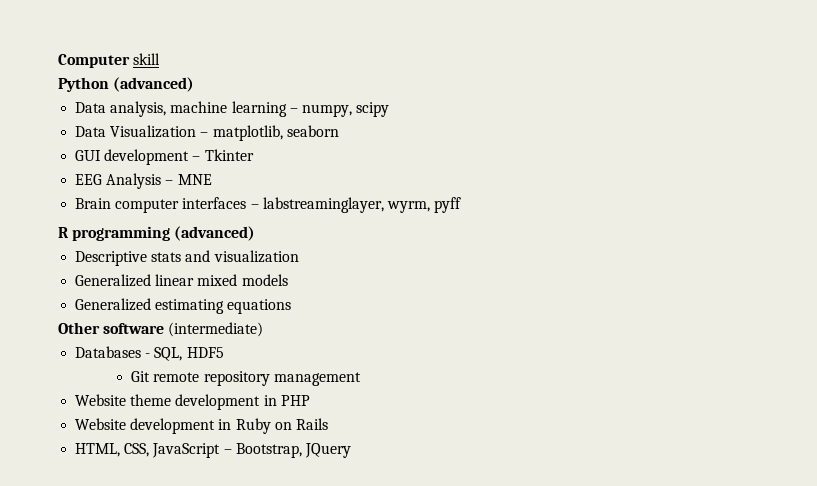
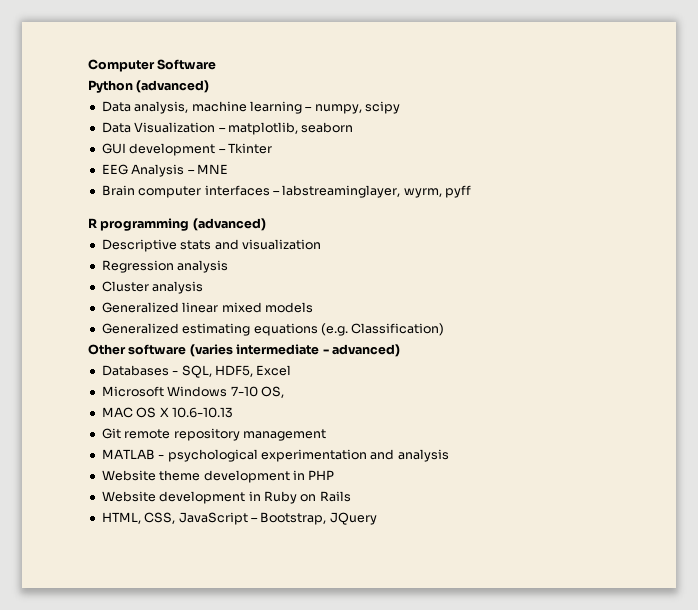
- Computer skill
+ Computer Software
+ Regression analysis
+ Cluster analysis
- Generalized estimating equations
+ Generalized estimating equations (e.g. Classification)
- Other software (intermediate)
+ Other software (varies intermediate - advanced)
- Databases - SQL, HDF5
+ Databases - SQL, HDF5, Excel
+ Microsoft Windows 7-10 OS,
+ MAC OS X 10.6-10.13
  Git remote repository management
+ MATLAB - psychological experimentation and analysis

